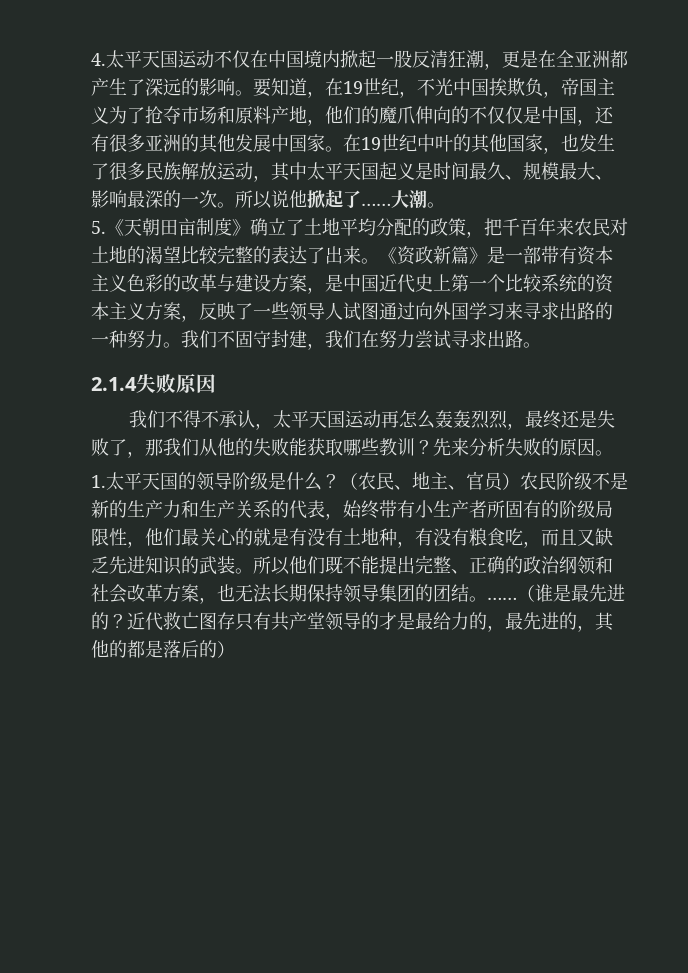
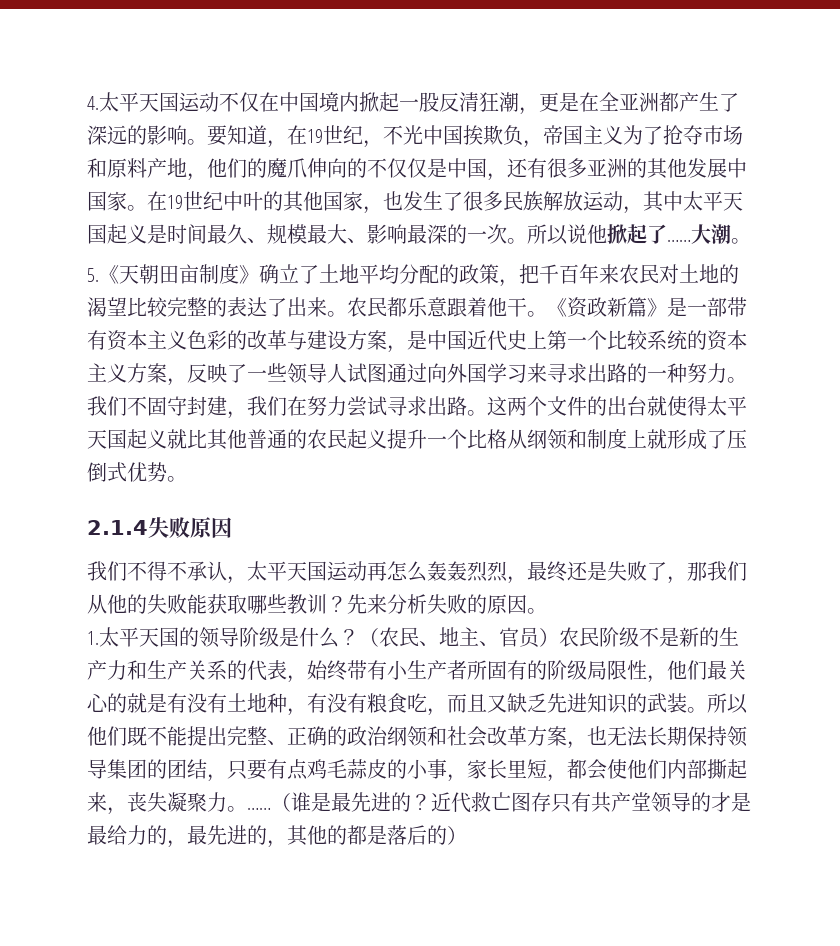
+ 农民都乐意跟着他干。
+ 这两个文件的出台就使得太平天国起义就比其他普通的农民起义提升一个比格从纲领和制度上就形成了压倒式优势。
- 所以他们既不能提出完整、正确的政治纲领和社会改革方案，也无法长期保持领导集团的团结。
+ 所以他们既不能提出完整、正确的政治纲领和社会改革方案，也无法长期保持领导集团的团结，只要有点鸡毛蒜皮的小事，家长里短，都会使他们内部撕起来，丧失凝聚力。

